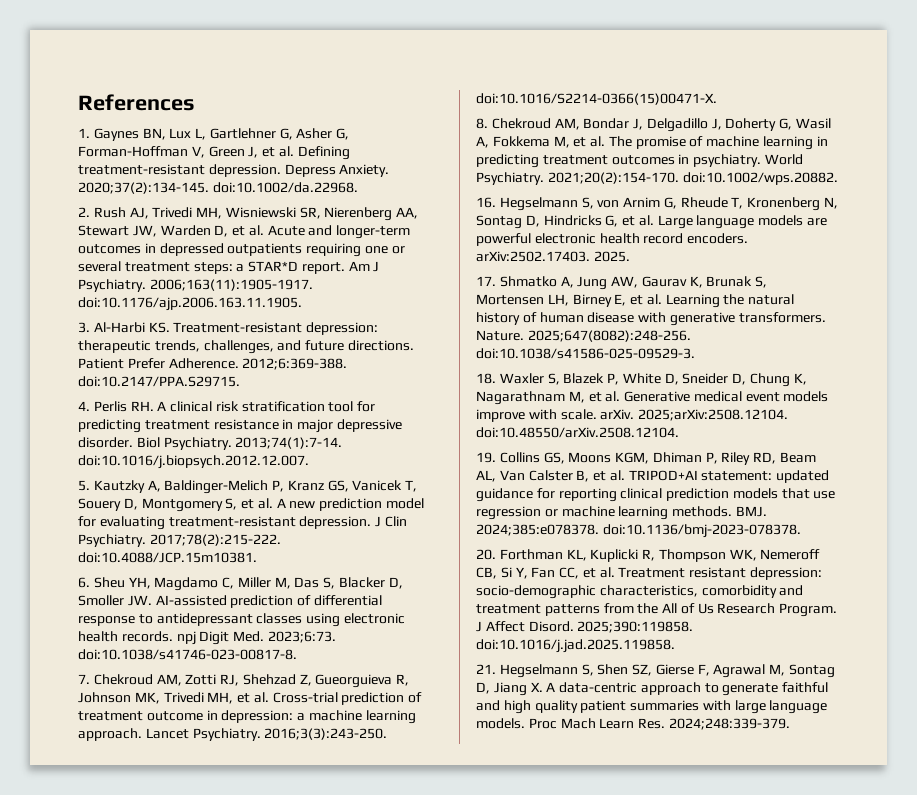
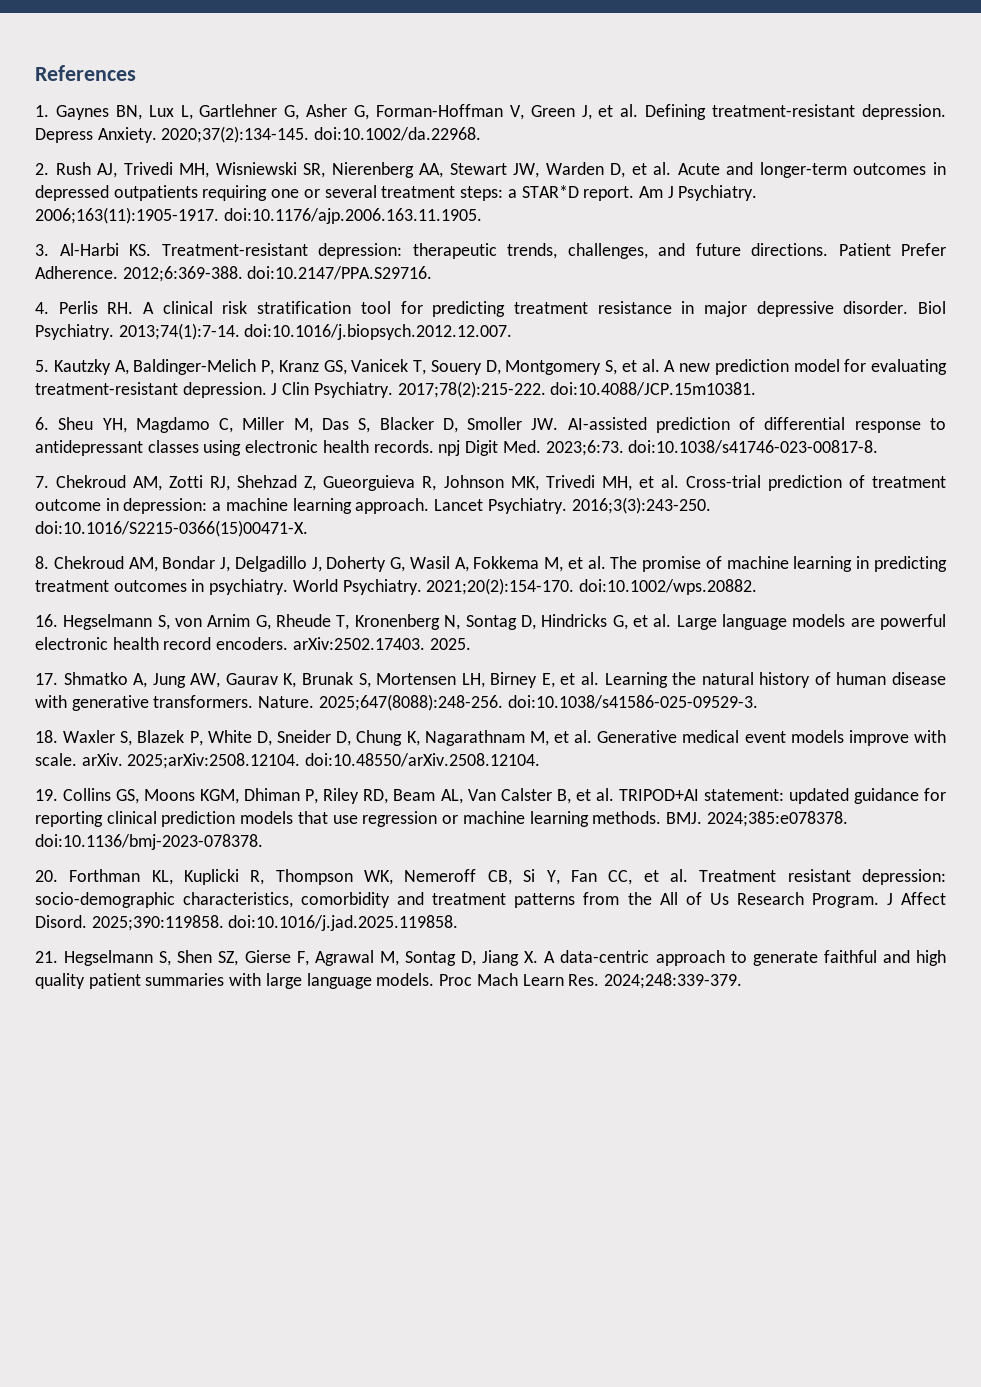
- 2012;6:369-388. doi:10.2147/PPA.S29715.
+ 2012;6:369-388. doi:10.2147/PPA.S29716.
- 2016;3(3):243-250. doi:10.1016/S2214-0366(15)00471-X.
+ 2016;3(3):243-250. doi:10.1016/S2215-0366(15)00471-X.
- 2025;647(8082):248-256. doi:10.1038/s41586-025-09529-3.
+ 2025;647(8088):248-256. doi:10.1038/s41586-025-09529-3.

